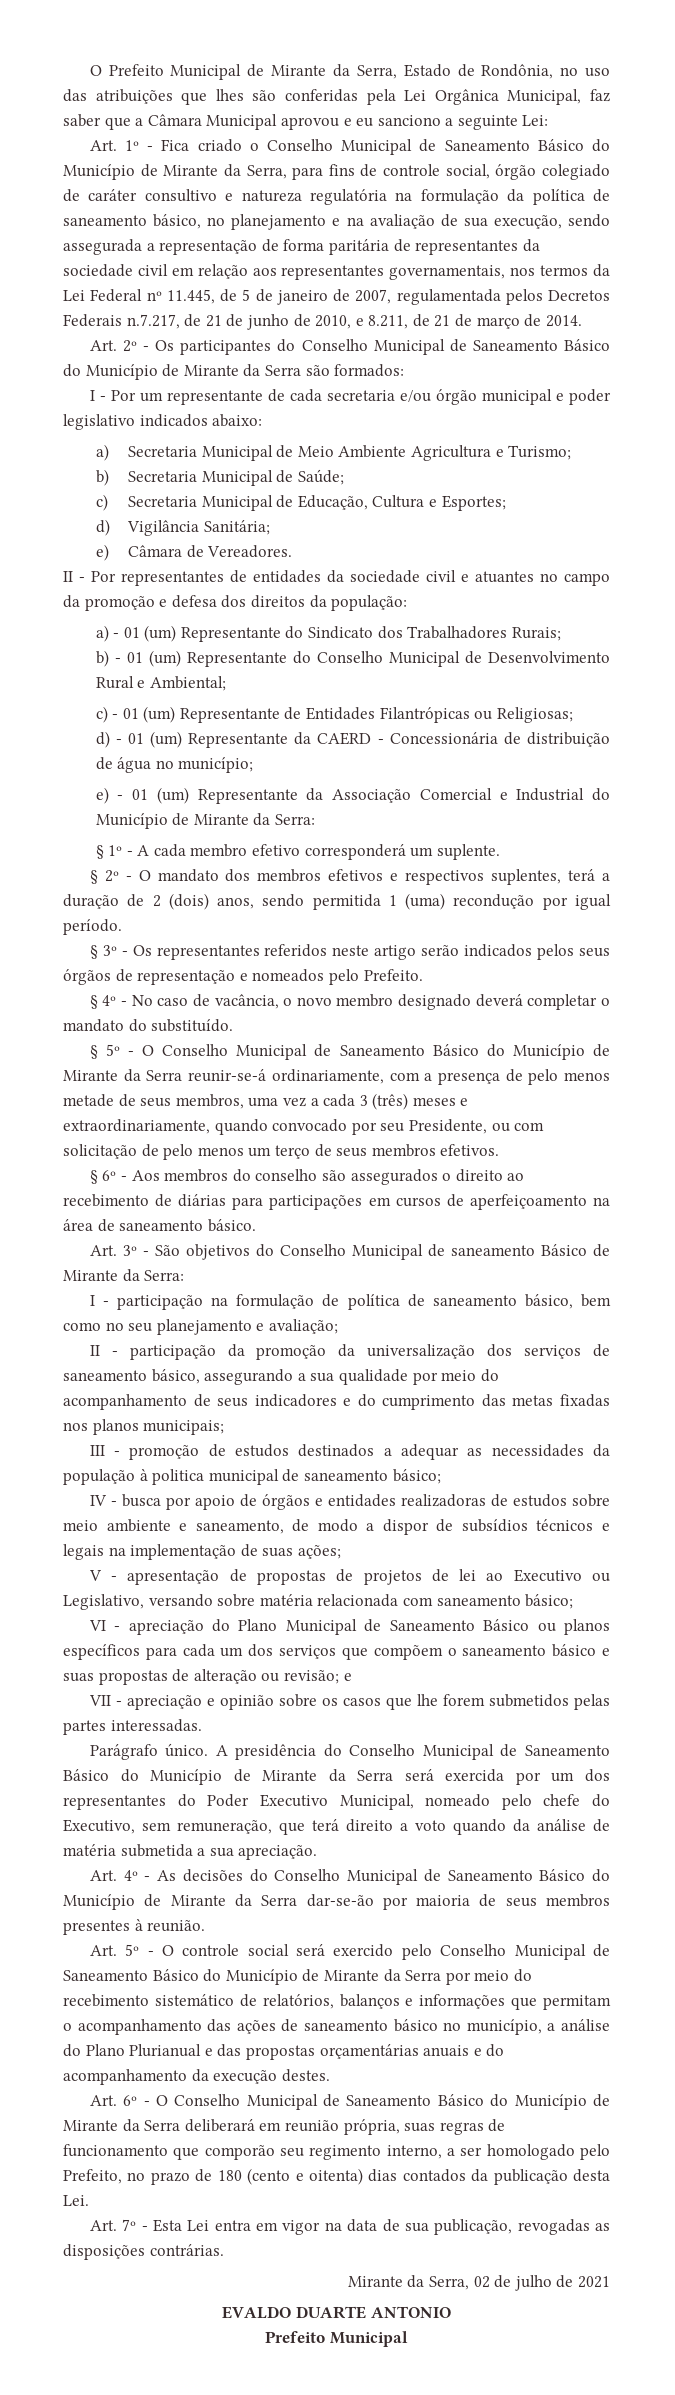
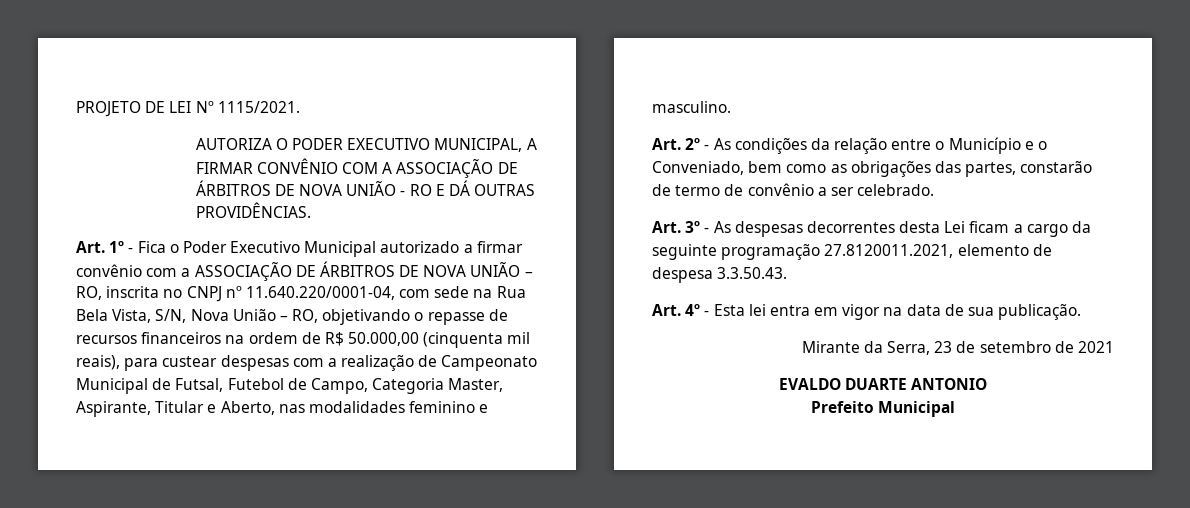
- O Prefeito Municipal de Mirante da Serra, Estado de Rondônia, no uso das atribuições que lhes são conferidas pela Lei Orgânica Municipal, faz saber que a Câmara Municipal aprovou e eu sanciono a seguinte Lei:
- Art. 1º - Fica criado o Conselho Municipal de Saneamento Básico do Município de Mirante da Serra, para fins de controle social, órgão colegiado de caráter consultivo e natureza regulatória na formulação da política de saneamento básico, no planejamento e na avaliação de sua execução, sendo assegurada a representação de forma paritária de representantes da sociedade civil em relação aos representantes governamentais, nos termos da Lei Federal nº 11.445, de 5 de janeiro de 2007, regulamentada pelos Decretos Federais n.7.217, de 21 de junho de 2010, e 8.211, de 21 de março de 2014.
- Art. 2º - Os participantes do Conselho Municipal de Saneamento Básico do Município de Mirante da Serra são formados:
- I - Por um representante de cada secretaria e/ou órgão municipal e poder legislativo indicados abaixo:
- a) Secretaria Municipal de Meio Ambiente Agricultura e Turismo;
- b) Secretaria Municipal de Saúde;
- c) Secretaria Municipal de Educação, Cultura e Esportes;
- d) Vigilância Sanitária;
- e) Câmara de Vereadores.
- II - Por representantes de entidades da sociedade civil e atuantes no campo da promoção e defesa dos direitos da população:
- a) - 01 (um) Representante do Sindicato dos Trabalhadores Rurais;
- b) - 01 (um) Representante do Conselho Municipal de Desenvolvimento Rural e Ambiental;
- c) - 01 (um) Representante de Entidades Filantrópicas ou Religiosas;
- d) - 01 (um) Representante da CAERD - Concessionária de distribuição de água no município;
- e) - 01 (um) Representante da Associação Comercial e Industrial do Município de Mirante da Serra:
- § 1º - A cada membro efetivo corresponderá um suplente.
- § 2º - O mandato dos membros efetivos e respectivos suplentes, terá a duração de 2 (dois) anos, sendo permitida 1 (uma) recondução por igual período.
- § 3º - Os representantes referidos neste artigo serão indicados pelos seus órgãos de representação e nomeados pelo Prefeito.
- § 4º - No caso de vacância, o novo membro designado deverá completar o mandato do substituído.
- § 5º - O Conselho Municipal de Saneamento Básico do Município de Mirante da Serra reunir-se-á ordinariamente, com a presença de pelo menos metade de seus membros, uma vez a cada 3 (três) meses e extraordinariamente, quando convocado por seu Presidente, ou com solicitação de pelo menos um terço de seus membros efetivos.
- § 6º - Aos membros do conselho são assegurados o direito ao recebimento de diárias para participações em cursos de aperfeiçoamento na área de saneamento básico.
- Art. 3º - São objetivos do Conselho Municipal de saneamento Básico de Mirante da Serra:
- I - participação na formulação de política de saneamento básico, bem como no seu planejamento e avaliação;
- II - participação da promoção da universalização dos serviços de saneamento básico, assegurando a sua qualidade por meio do acompanhamento de seus indicadores e do cumprimento das metas fixadas nos planos municipais;
- III - promoção de estudos destinados a adequar as necessidades da população à politica municipal de saneamento básico;
- IV - busca por apoio de órgãos e entidades realizadoras de estudos sobre meio ambiente e saneamento, de modo a dispor de subsídios técnicos e legais na implementação de suas ações;
- V - apresentação de propostas de projetos de lei ao Executivo ou Legislativo, versando sobre matéria relacionada com saneamento básico;
- VI - apreciação do Plano Municipal de Saneamento Básico ou planos específicos para cada um dos serviços que compõem o saneamento básico e suas propostas de alteração ou revisão; e
- VII - apreciação e opinião sobre os casos que lhe forem submetidos pelas partes interessadas.
- Parágrafo único. A presidência do Conselho Municipal de Saneamento Básico do Município de Mirante da Serra será exercida por um dos representantes do Poder Executivo Municipal, nomeado pelo chefe do Executivo, sem remuneração, que terá direito a voto quando da análise de matéria submetida a sua apreciação.
- Art. 4º - As decisões do Conselho Municipal de Saneamento Básico do Município de Mirante da Serra dar-se-ão por maioria de seus membros presentes à reunião.
- Art. 5º - O controle social será exercido pelo Conselho Municipal de Saneamento Básico do Município de Mirante da Serra por meio do recebimento sistemático de relatórios, balanços e informações que permitam o acompanhamento das ações de saneamento básico no município, a análise do Plano Plurianual e das propostas orçamentárias anuais e do acompanhamento da execução destes.
- Art. 6º - O Conselho Municipal de Saneamento Básico do Município de Mirante da Serra deliberará em reunião própria, suas regras de funcionamento que comporão seu regimento interno, a ser homologado pelo Prefeito, no prazo de 180 (cento e oitenta) dias contados da publicação desta Lei.
- Art. 7º - Esta Lei entra em vigor na data de sua publicação, revogadas as disposições contrárias.
- Mirante da Serra, 02 de julho de 2021
+ PROJETO DE LEI Nº 1115/2021.
+ AUTORIZA O PODER EXECUTIVO MUNICIPAL, A FIRMAR CONVÊNIO COM A ASSOCIAÇÃO DE ÁRBITROS DE NOVA UNIÃO - RO E DÁ OUTRAS PROVIDÊNCIAS.
+ Art. 1º - Fica o Poder Executivo Municipal autorizado a firmar convênio com a ASSOCIAÇÃO DE ÁRBITROS DE NOVA UNIÃO – RO, inscrita no CNPJ nº 11.640.220/0001-04, com sede na Rua Bela Vista, S/N, Nova União – RO, objetivando o repasse de recursos financeiros na ordem de R$ 50.000,00 (cinquenta mil reais), para custear despesas com a realização de Campeonato Municipal de Futsal, Futebol de Campo, Categoria Master, Aspirante, Titular e Aberto, nas modalidades feminino e masculino.
+ Art. 2º - As condições da relação entre o Município e o Conveniado, bem como as obrigações das partes, constarão de termo de convênio a ser celebrado.
+ Art. 3º - As despesas decorrentes desta Lei ficam a cargo da seguinte programação 27.8120011.2021, elemento de despesa 3.3.50.43.
+ Art. 4º - Esta lei entra em vigor na data de sua publicação.
+ Mirante da Serra, 23 de setembro de 2021

